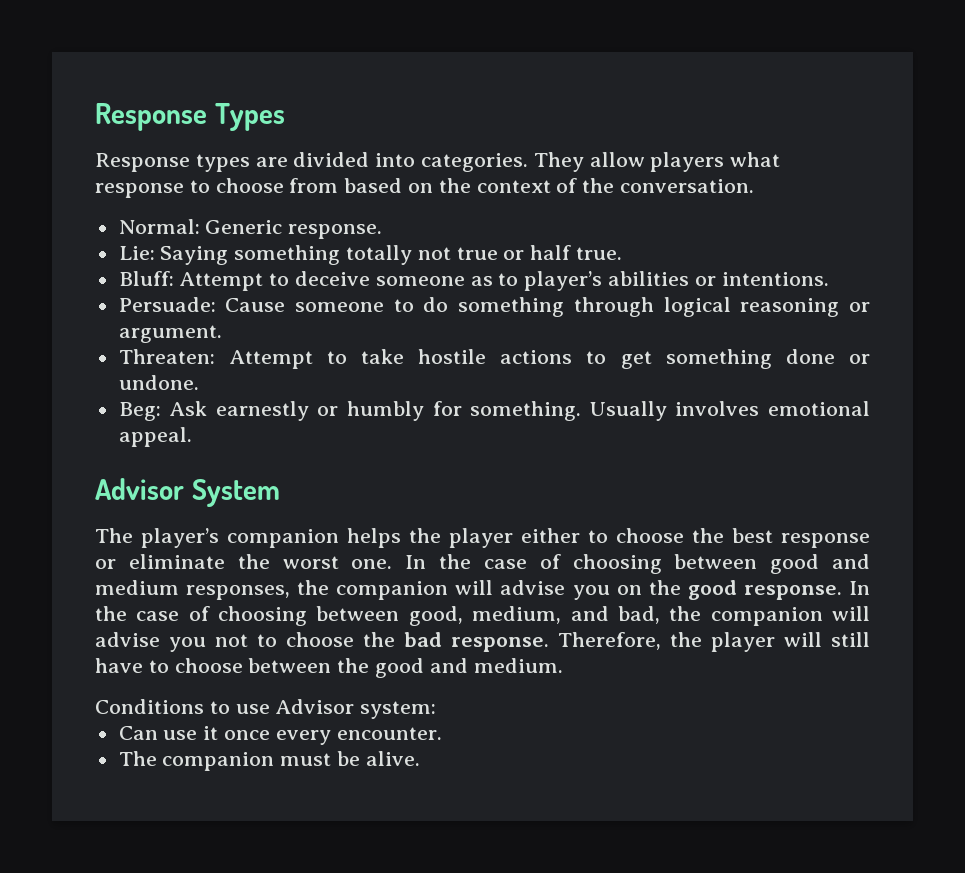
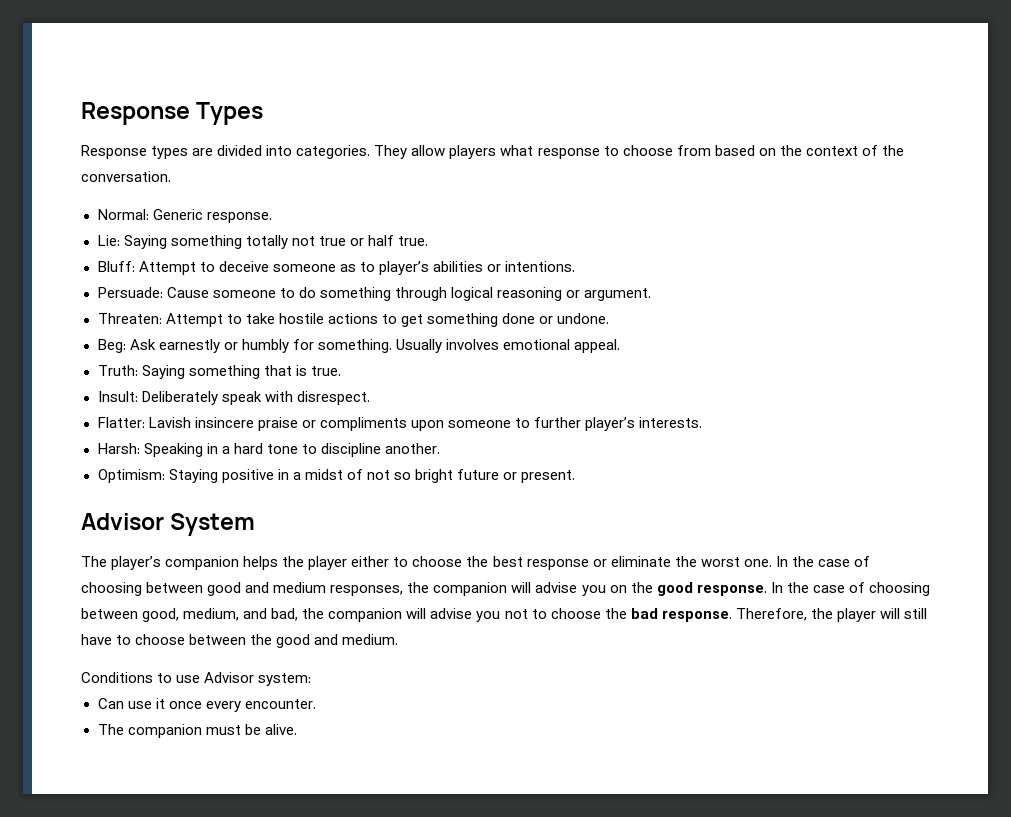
+ Truth: Saying something that is true.
+ Insult: Deliberately speak with disrespect.
+ Flatter: Lavish insincere praise or compliments upon someone to further player’s interests.
+ Harsh: Speaking in a hard tone to discipline another.
+ Optimism: Staying positive in a midst of not so bright future or present.

